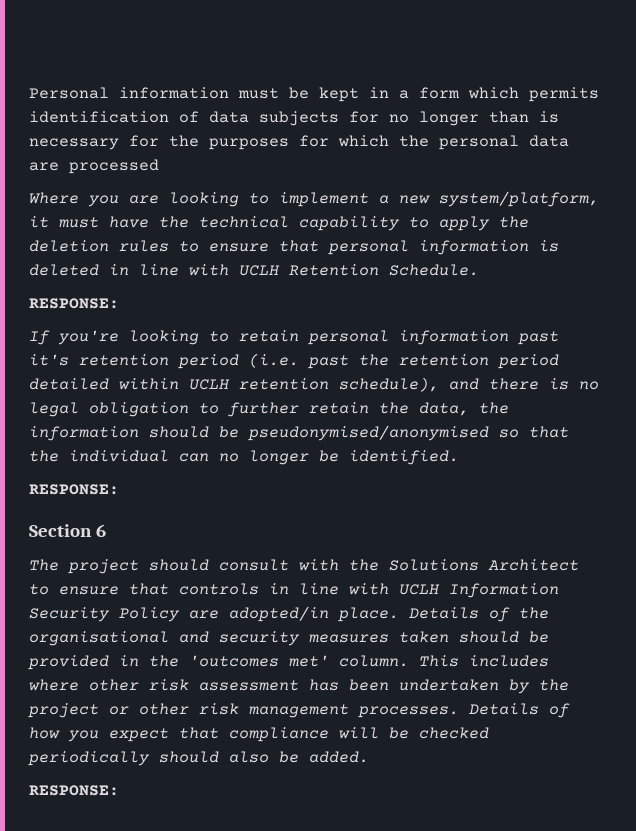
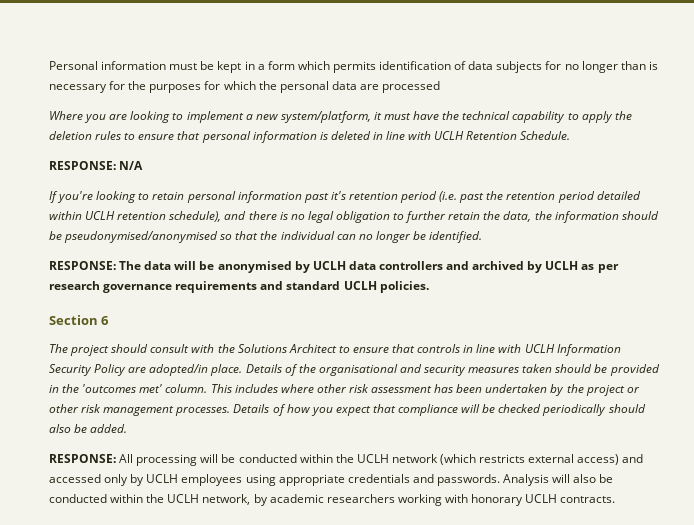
  Where you are looking to implement a new system/platform, it must have the technical capability to apply the deletion rules to ensure that personal information is deleted in line with UCLH Retention Schedule.
- RESPONSE:
+ RESPONSE: N/A
  If you're looking to retain personal information past it's retention period (i.e. past the retention period detailed within UCLH retention schedule), and there is no legal obligation to further retain the data, the information should be pseudonymised/anonymised so that the individual can no longer be identified.
- RESPONSE:
+ RESPONSE: The data will be anonymised by UCLH data controllers and archived by UCLH as per research governance requirements and standard UCLH policies.
  Details of how you expect that compliance will be checked periodically should also be added.
- RESPONSE:
+ RESPONSE: All processing will be conducted within the UCLH network (which restricts external access) and accessed only by UCLH employees using appropriate credentials and passwords. Analysis will also be conducted within the UCLH network, by academic researchers working with honorary UCLH contracts.

